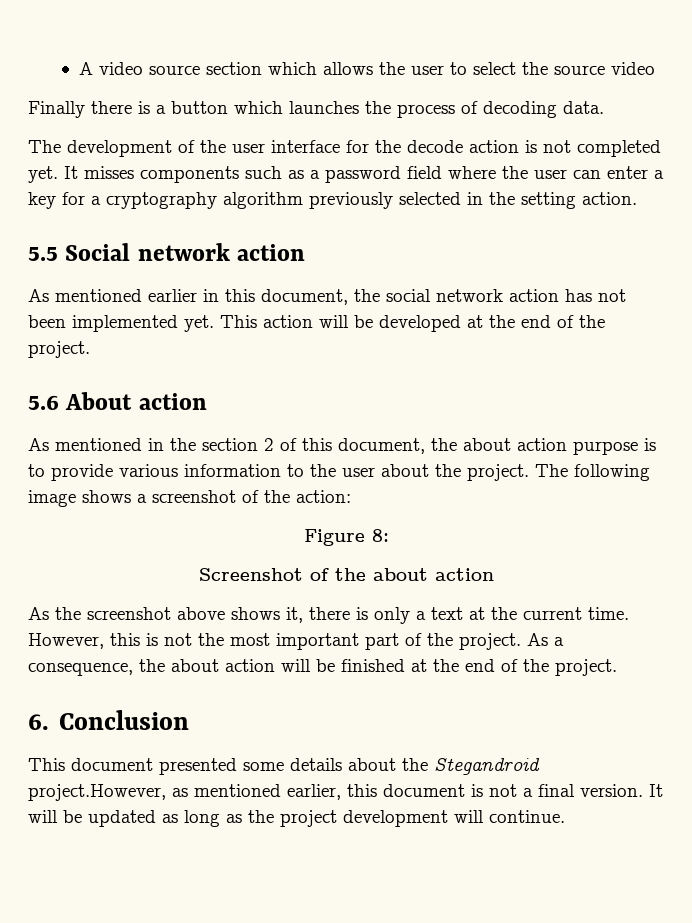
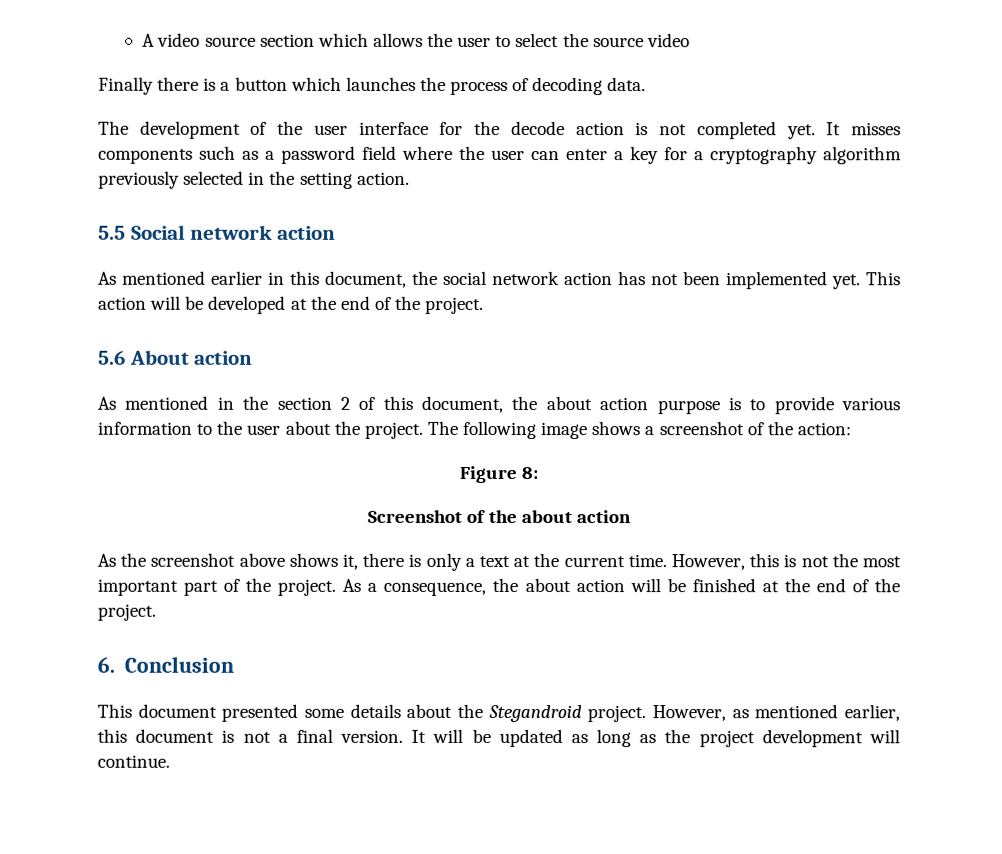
- This document presented some details about the Stegandroid project.However, as mentioned earlier, this document is not a final version.
+ This document presented some details about the Stegandroid project. However, as mentioned earlier, this document is not a final version.

